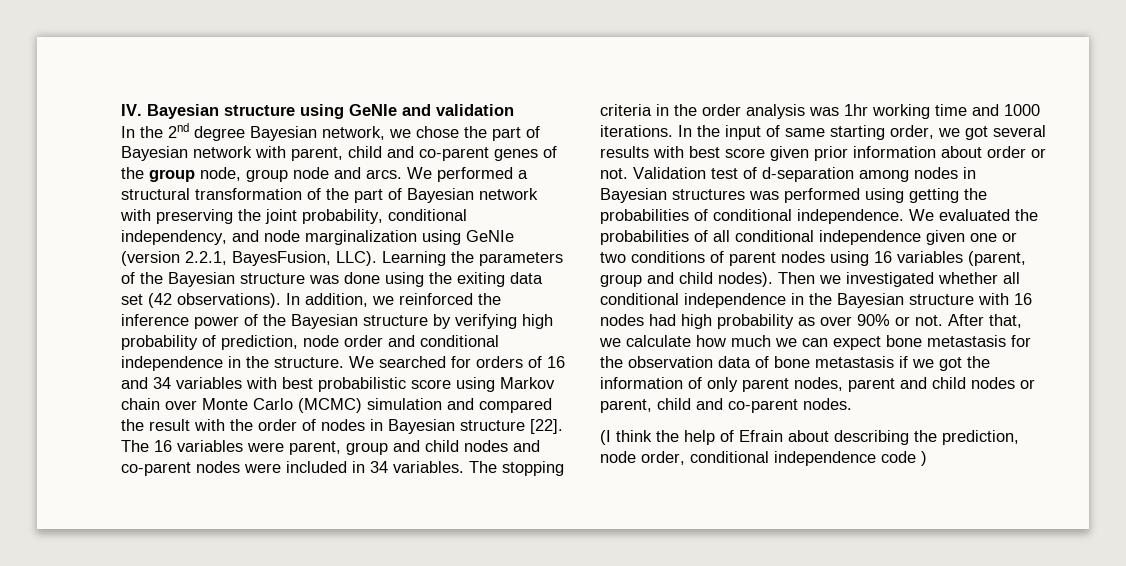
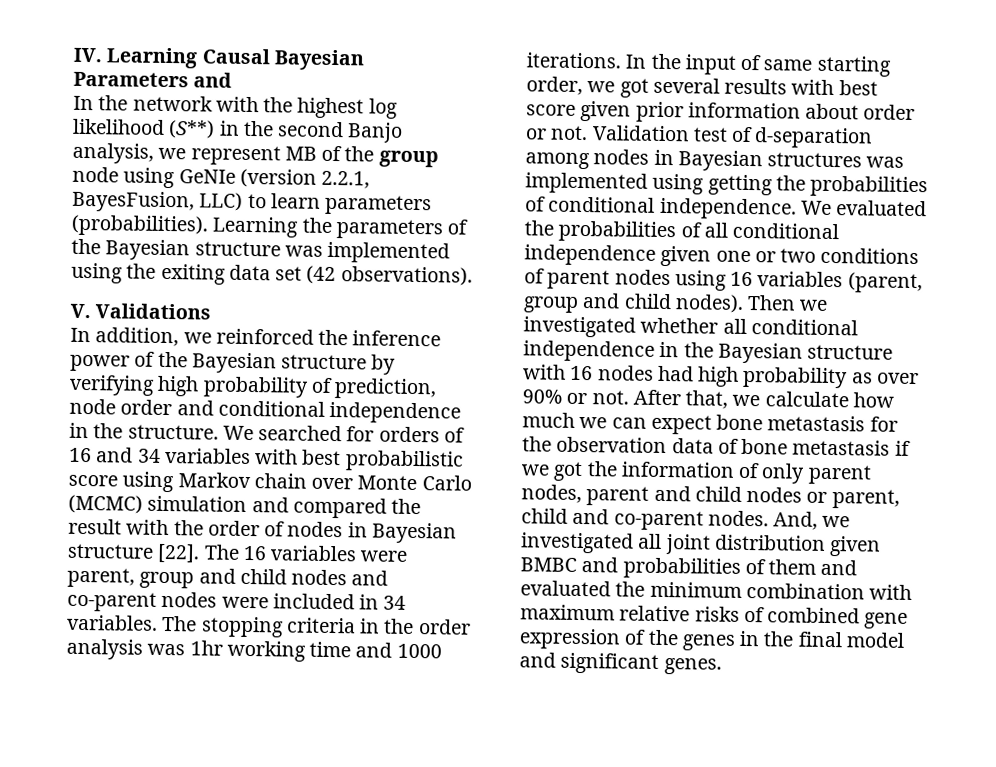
- IV. Bayesian structure using GeNIe and validation
- In the 2nd degree Bayesian network, we chose the part of Bayesian network with parent, child and co-parent genes of the group node, group node and arcs. We performed a structural transformation of the part of Bayesian network with preserving the joint probability, conditional independency, and node marginalization using GeNIe (version 2.2.1, BayesFusion, LLC).
+ IV. Learning Causal Bayesian Parameters and
+ In the network with the highest log likelihood (S**) in the second Banjo analysis, we represent MB of the group node using GeNIe (version 2.2.1, BayesFusion, LLC) to learn parameters (probabilities).
- Learning the parameters of the Bayesian structure was done using the exiting data set (42 observations). In addition, we reinforced the inference power of the Bayesian structure by verifying high probability of prediction, node order and conditional independence in the structure.
+ Learning the parameters of the Bayesian structure was implemented using the exiting data set (42 observations).
+ V. Validations
+ In addition, we reinforced the inference power of the Bayesian structure by verifying high probability of prediction, node order and conditional independence in the structure.
- Validation test of d-separation among nodes in Bayesian structures was performed using getting the probabilities of conditional independence.
+ Validation test of d-separation among nodes in Bayesian structures was implemented using getting the probabilities of conditional independence.
- After that, we calculate how much we can expect bone metastasis for the observation data of bone metastasis if we got the information of only parent nodes, parent and child nodes or parent, child and co-parent nodes.
- (I think the help of Efrain about describing the prediction, node order, conditional independence code )
+ After that, we calculate how much we can expect bone metastasis for the observation data of bone metastasis if we got the information of only parent nodes, parent and child nodes or parent, child and co-parent nodes. And, we investigated all joint distribution given BMBC and probabilities of them and evaluated the minimum combination with maximum relative risks of combined gene expression of the genes in the final model and significant genes.

